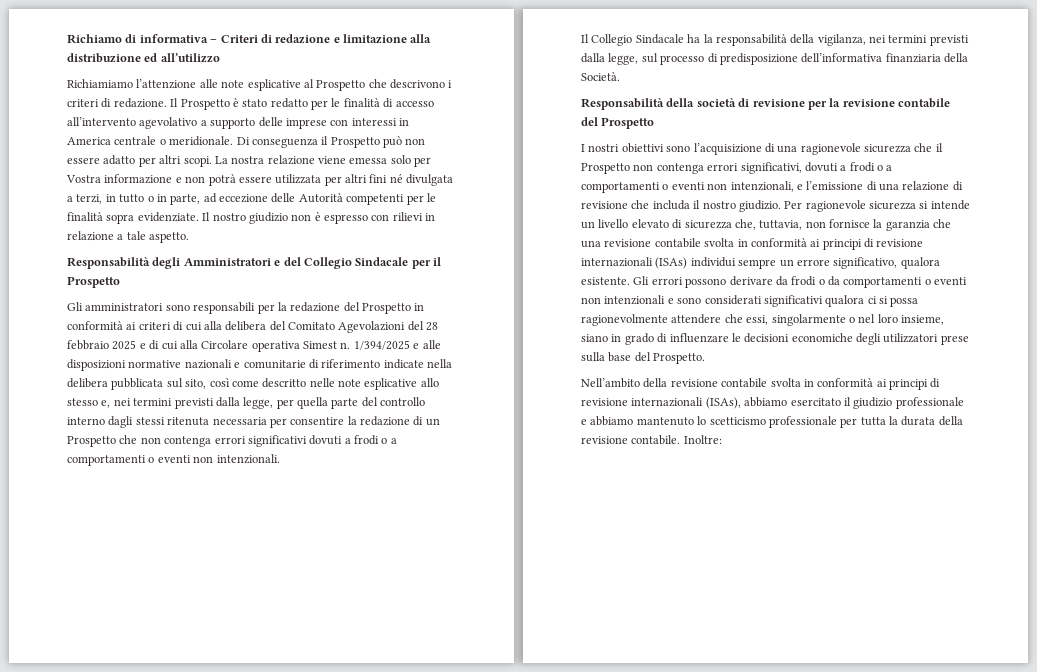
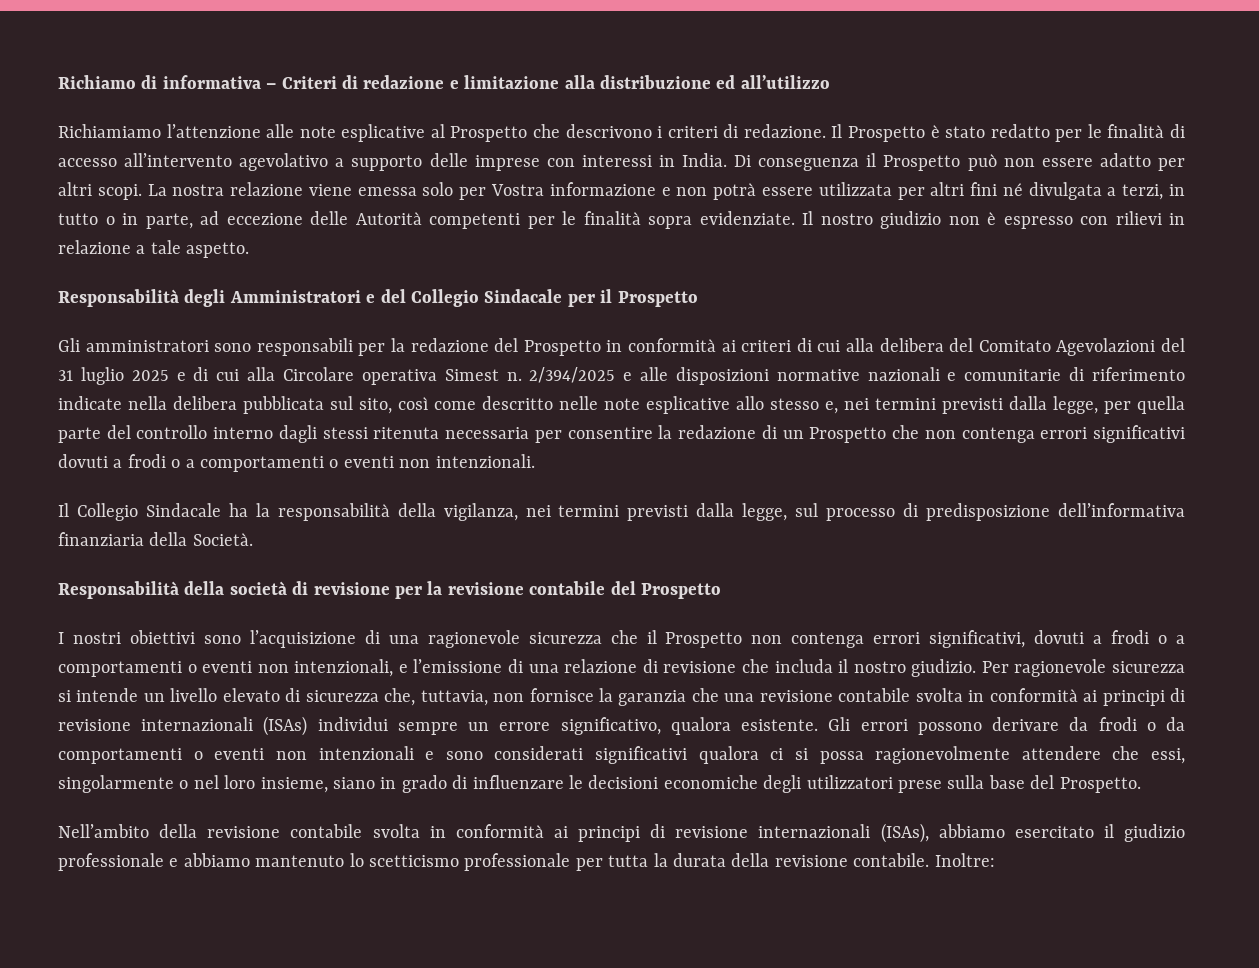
- Il Prospetto è stato redatto per le finalità di accesso all’intervento agevolativo a supporto delle imprese con interessi in America centrale o meridionale.
+ Il Prospetto è stato redatto per le finalità di accesso all’intervento agevolativo a supporto delle imprese con interessi in India.
- Gli amministratori sono responsabili per la redazione del Prospetto in conformità ai criteri di cui alla delibera del Comitato Agevolazioni del 28 febbraio 2025 e di cui alla Circolare operativa Simest n.
+ Gli amministratori sono responsabili per la redazione del Prospetto in conformità ai criteri di cui alla delibera del Comitato Agevolazioni del 31 luglio 2025 e di cui alla Circolare operativa Simest n.
- 1/394/2025 e alle disposizioni normative nazionali e comunitarie di riferimento indicate nella delibera pubblicata sul sito, così come descritto nelle note esplicative allo stesso e, nei termini previsti dalla legge, per quella parte del controllo interno dagli stessi ritenuta necessaria per consentire la redazione di un Prospetto che non contenga errori significativi dovuti a frodi o a comportamenti o eventi non intenzionali.
+ 2/394/2025 e alle disposizioni normative nazionali e comunitarie di riferimento indicate nella delibera pubblicata sul sito, così come descritto nelle note esplicative allo stesso e, nei termini previsti dalla legge, per quella parte del controllo interno dagli stessi ritenuta necessaria per consentire la redazione di un Prospetto che non contenga errori significativi dovuti a frodi o a comportamenti o eventi non intenzionali.

